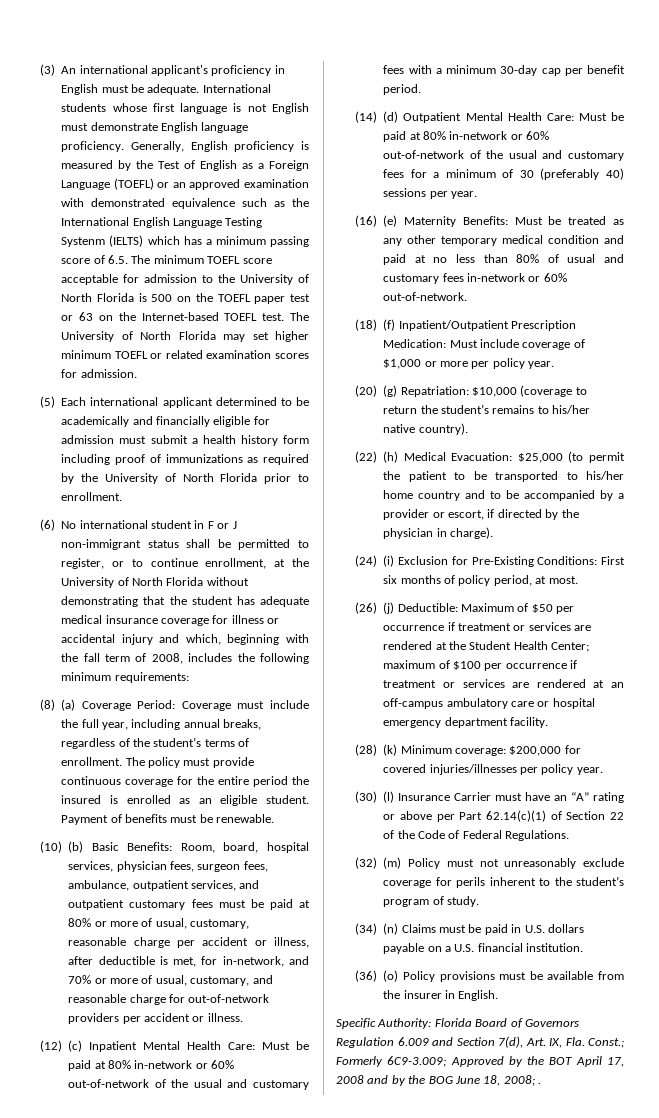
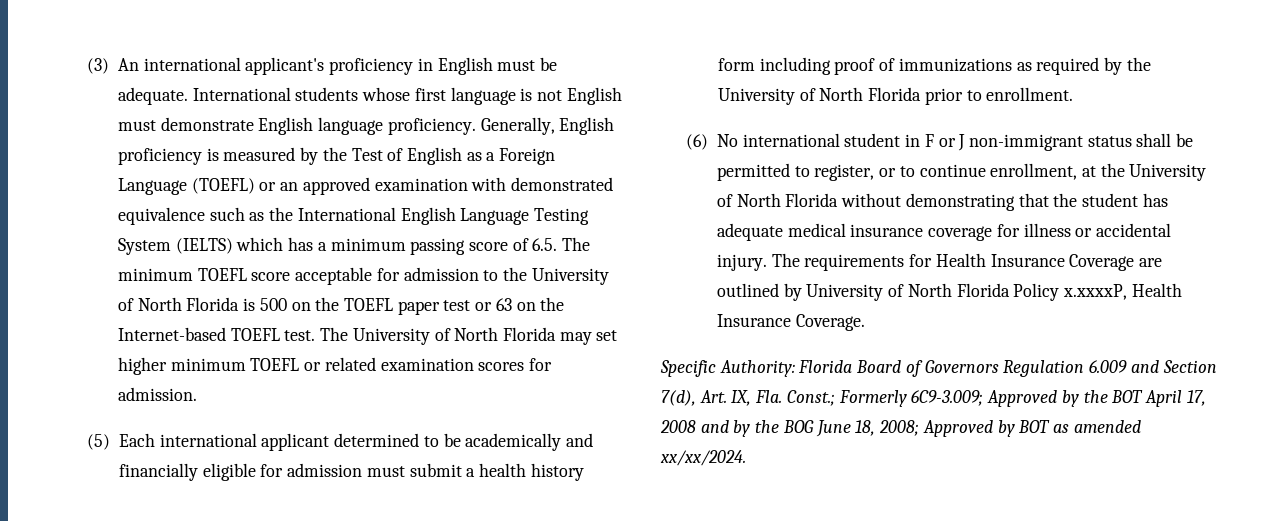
- Generally, English proficiency is measured by the Test of English as a Foreign Language (TOEFL) or an approved examination with demonstrated equivalence such as the International English Language Testing Systenm (IELTS) which has a minimum passing score of 6.5. The minimum TOEFL score acceptable for admission to the University of North Florida is 500 on the TOEFL paper test or 63 on the Internet-based TOEFL test.
+ Generally, English proficiency is measured by the Test of English as a Foreign Language (TOEFL) or an approved examination with demonstrated equivalence such as the International English Language Testing System (IELTS) which has a minimum passing score of 6.5. The minimum TOEFL score acceptable for admission to the University of North Florida is 500 on the TOEFL paper test or 63 on the Internet-based TOEFL test.
- (6) No international student in F or J non-immigrant status shall be permitted to register, or to continue enrollment, at the University of North Florida without demonstrating that the student has adequate medical insurance coverage for illness or accidental injury and which, beginning with the fall term of 2008, includes the following minimum requirements:
- (8) (a) Coverage Period: Coverage must include the full year, including annual breaks, regardless of the student’s terms of enrollment. The policy must provide continuous coverage for the entire period the insured is enrolled as an eligible student. Payment of benefits must be renewable.
- (10) (b) Basic Benefits: Room, board, hospital services, physician fees, surgeon fees, ambulance, outpatient services, and outpatient customary fees must be paid at 80% or more of usual, customary, reasonable charge per accident or illness, after deductible is met, for in-network, and 70% or more of usual, customary, and reasonable charge for out-of-network providers per accident or illness.
- (12) (c) Inpatient Mental Health Care: Must be paid at 80% in-network or 60% out-of-network of the usual and customary fees with a minimum 30-day cap per benefit period.
- (14) (d) Outpatient Mental Health Care: Must be paid at 80% in-network or 60% out-of-network of the usual and customary fees for a minimum of 30 (preferably 40) sessions per year.
- (16) (e) Maternity Benefits: Must be treated as any other temporary medical condition and paid at no less than 80% of usual and customary fees in-network or 60% out-of-network.
- (18) (f) Inpatient/Outpatient Prescription Medication: Must include coverage of $1,000 or more per policy year.
- (20) (g) Repatriation: $10,000 (coverage to return the student’s remains to his/her native country).
- (22) (h) Medical Evacuation: $25,000 (to permit the patient to be transported to his/her home country and to be accompanied by a provider or escort, if directed by the physician in charge).
- (24) (i) Exclusion for Pre-Existing Conditions: First six months of policy period, at most.
- (26) (j) Deductible: Maximum of $50 per occurrence if treatment or services are rendered at the Student Health Center; maximum of $100 per occurrence if treatment or services are rendered at an off-campus ambulatory care or hospital emergency department facility.
- (28) (k) Minimum coverage: $200,000 for covered injuries/illnesses per policy year.
- (30) (l) Insurance Carrier must have an “A” rating or above per Part 62.14(c)(1) of Section 22 of the Code of Federal Regulations.
- (32) (m) Policy must not unreasonably exclude coverage for perils inherent to the student’s program of study.
- (34) (n) Claims must be paid in U.S. dollars payable on a U.S. financial institution.
- (36) (o) Policy provisions must be available from the insurer in English.
+ (6) No international student in F or J non-immigrant status shall be permitted to register, or to continue enrollment, at the University of North Florida without demonstrating that the student has adequate medical insurance coverage for illness or accidental injury. The requirements for Health Insurance Coverage are outlined by University of North Florida Policy x.xxxxP, Health Insurance Coverage.
- Specific Authority: Florida Board of Governors Regulation 6.009 and Section 7(d), Art. IX, Fla. Const.; Formerly 6C9-3.009; Approved by the BOT April 17, 2008 and by the BOG June 18, 2008; .
+ Specific Authority: Florida Board of Governors Regulation 6.009 and Section 7(d), Art. IX, Fla. Const.; Formerly 6C9-3.009; Approved by the BOT April 17, 2008 and by the BOG June 18, 2008; Approved by BOT as amended xx/xx/2024.

